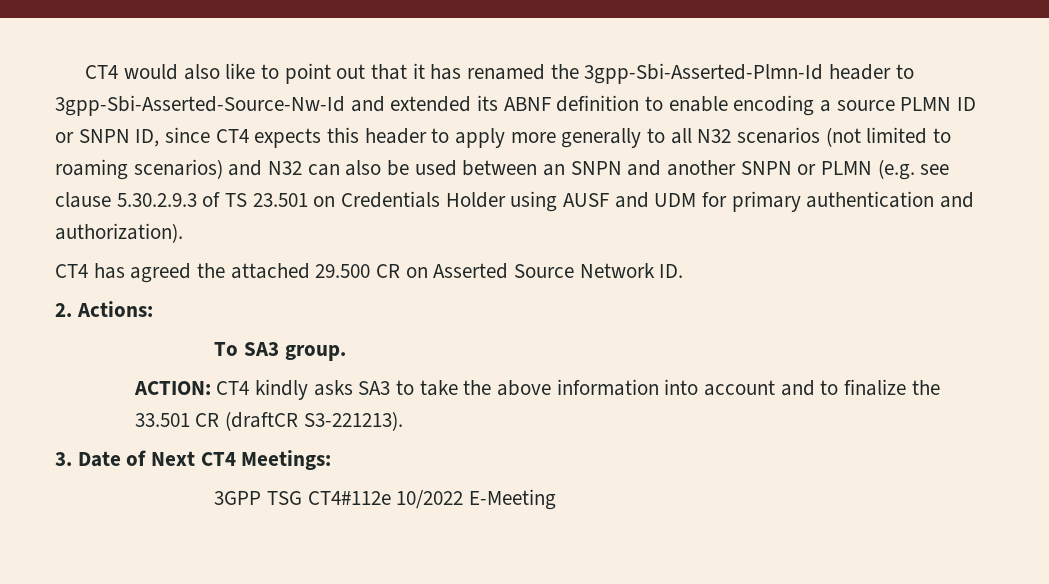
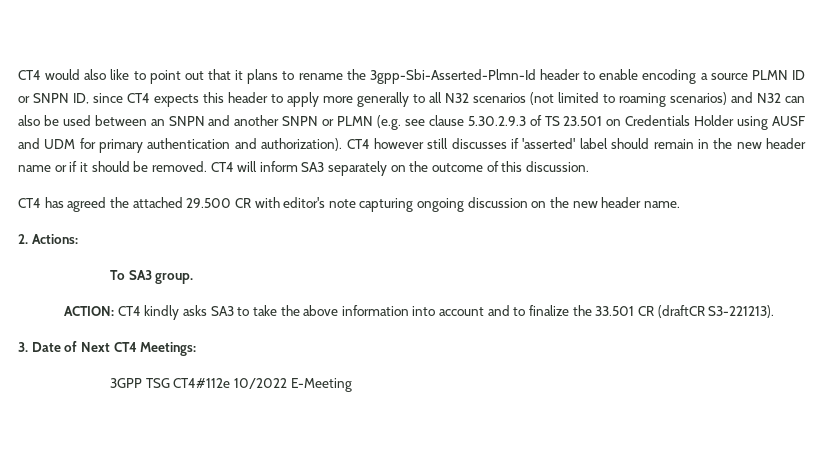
- CT4 would also like to point out that it has renamed the 3gpp-Sbi-Asserted-Plmn-Id header to 3gpp-Sbi-Asserted-Source-Nw-Id and extended its ABNF definition to enable encoding a source PLMN ID or SNPN ID, since CT4 expects this header to apply more generally to all N32 scenarios (not limited to roaming scenarios) and N32 can also be used between an SNPN and another SNPN or PLMN (e.g. see clause 5.30.2.9.3 of TS 23.501 on Credentials Holder using AUSF and UDM for primary authentication and authorization).
+ CT4 would also like to point out that it plans to rename the 3gpp-Sbi-Asserted-Plmn-Id header to enable encoding a source PLMN ID or SNPN ID, since CT4 expects this header to apply more generally to all N32 scenarios (not limited to roaming scenarios) and N32 can also be used between an SNPN and another SNPN or PLMN (e.g. see clause 5.30.2.9.3 of TS 23.501 on Credentials Holder using AUSF and UDM for primary authentication and authorization). CT4 however still discusses if 'asserted' label should remain in the new header name or if it should be removed. CT4 will inform SA3 separately on the outcome of this discussion.
- CT4 has agreed the attached 29.500 CR on Asserted Source Network ID.
+ CT4 has agreed the attached 29.500 CR with editor's note capturing ongoing discussion on the new header name.

